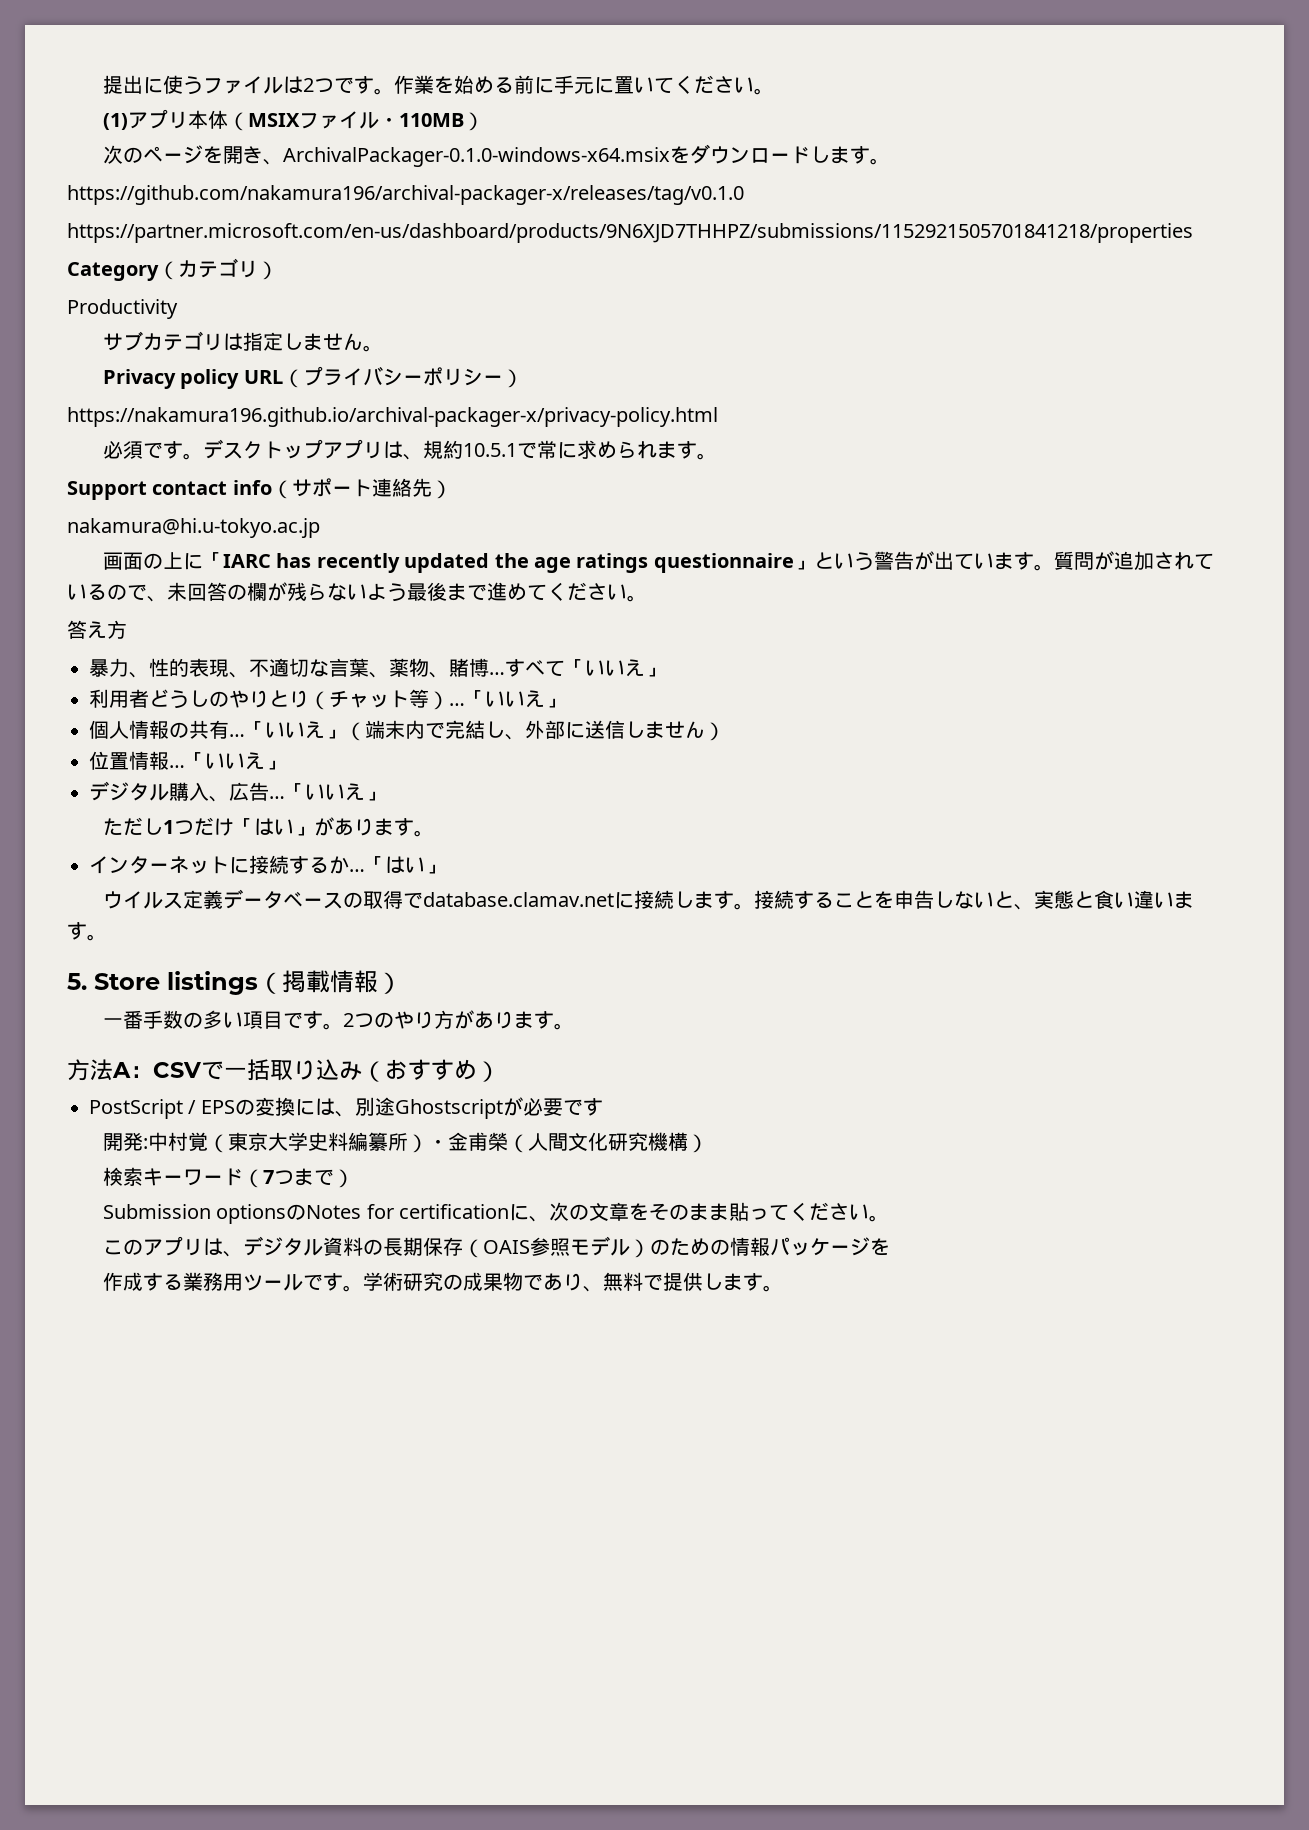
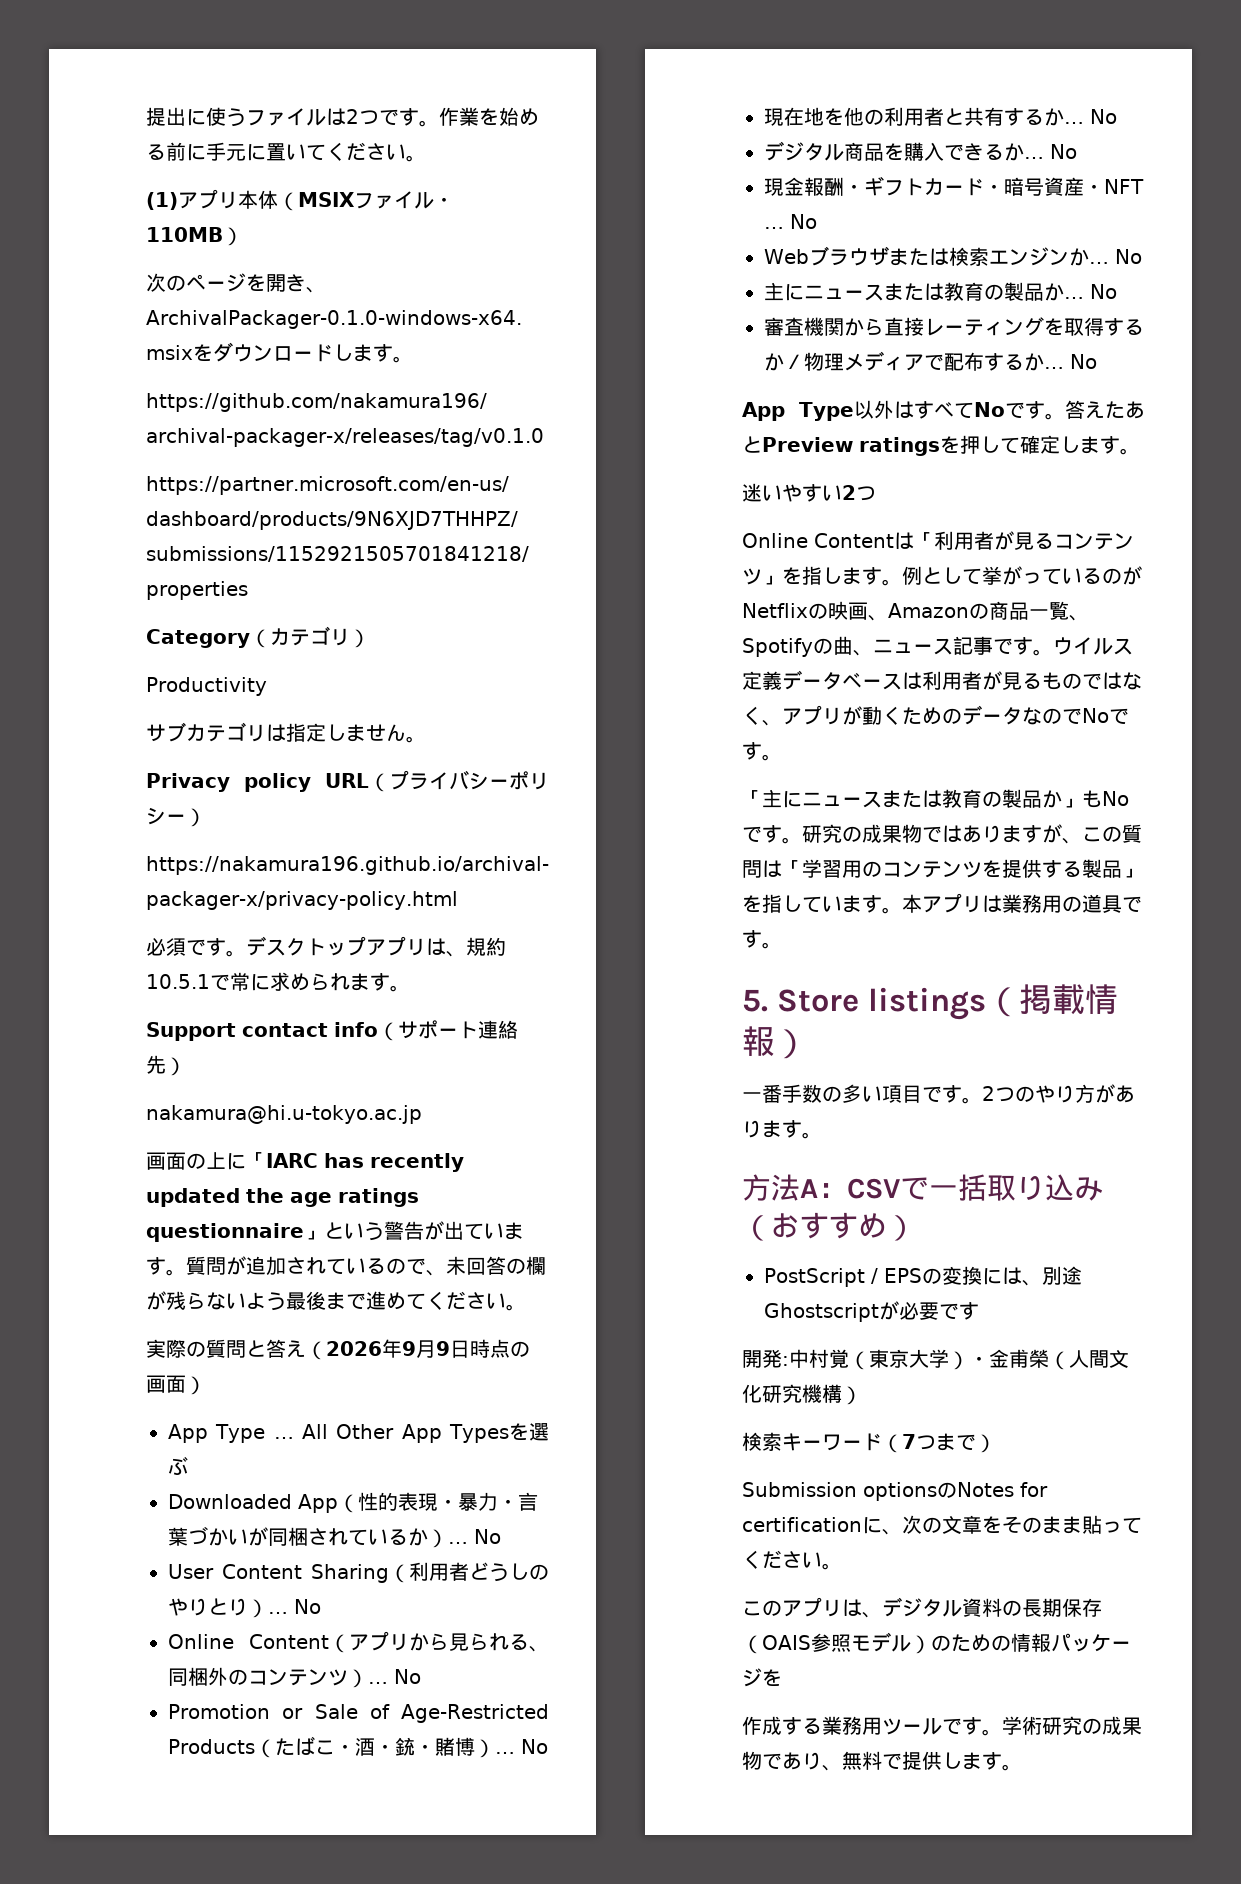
- 答え方
- 暴力、性的表現、不適切な言葉、薬物、賭博…すべて「いいえ」
- 利用者どうしのやりとり（チャット等）…「いいえ」
- 個人情報の共有…「いいえ」（端末内で完結し、外部に送信しません）
- 位置情報…「いいえ」
- デジタル購入、広告…「いいえ」
- ただし1つだけ「はい」があります。
- インターネットに接続するか…「はい」
- ウイルス定義データベースの取得でdatabase.clamav.netに接続します。接続することを申告しないと、実態と食い違います。
+ 実際の質問と答え（2026年9月9日時点の画面）
+ App Type … All Other App Typesを選ぶ
+ Downloaded App（性的表現・暴力・言葉づかいが同梱されているか）… No
+ User Content Sharing（利用者どうしのやりとり）… No
+ Online Content（アプリから見られる、同梱外のコンテンツ）… No
+ Promotion or Sale of Age-Restricted Products（たばこ・酒・銃・賭博）… No
+ 現在地を他の利用者と共有するか… No
+ デジタル商品を購入できるか… No
+ 現金報酬・ギフトカード・暗号資産・NFT … No
+ Webブラウザまたは検索エンジンか… No
+ 主にニュースまたは教育の製品か… No
+ 審査機関から直接レーティングを取得するか／物理メディアで配布するか… No
+ App Type以外はすべてNoです。答えたあとPreview ratingsを押して確定します。
+ 迷いやすい2つ
+ Online Contentは「利用者が見るコンテンツ」を指します。例として挙がっているのがNetflixの映画、Amazonの商品一覧、Spotifyの曲、ニュース記事です。ウイルス定義データベースは利用者が見るものではなく、アプリが動くためのデータなのでNoです。
+ 「主にニュースまたは教育の製品か」もNoです。研究の成果物ではありますが、この質問は「学習用のコンテンツを提供する製品」を指しています。本アプリは業務用の道具です。
- 開発:中村覚（東京大学史料編纂所）・金甫榮（人間文化研究機構）
+ 開発:中村覚（東京大学）・金甫榮（人間文化研究機構）

